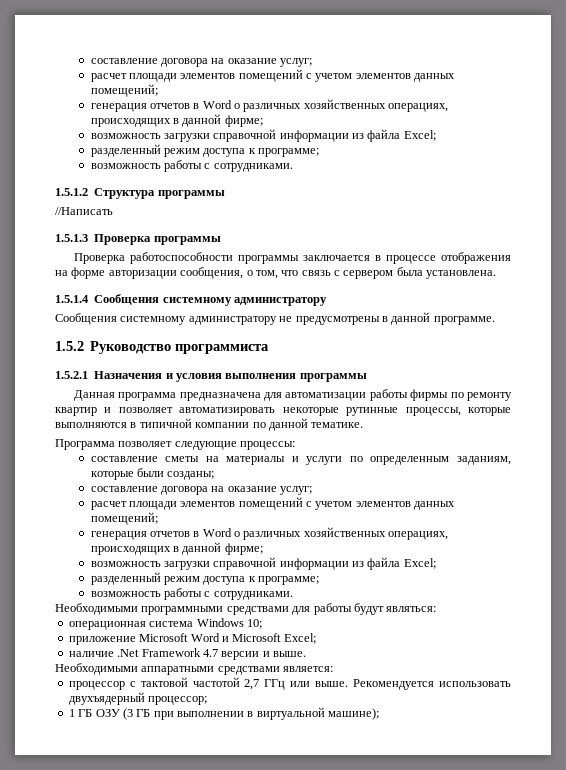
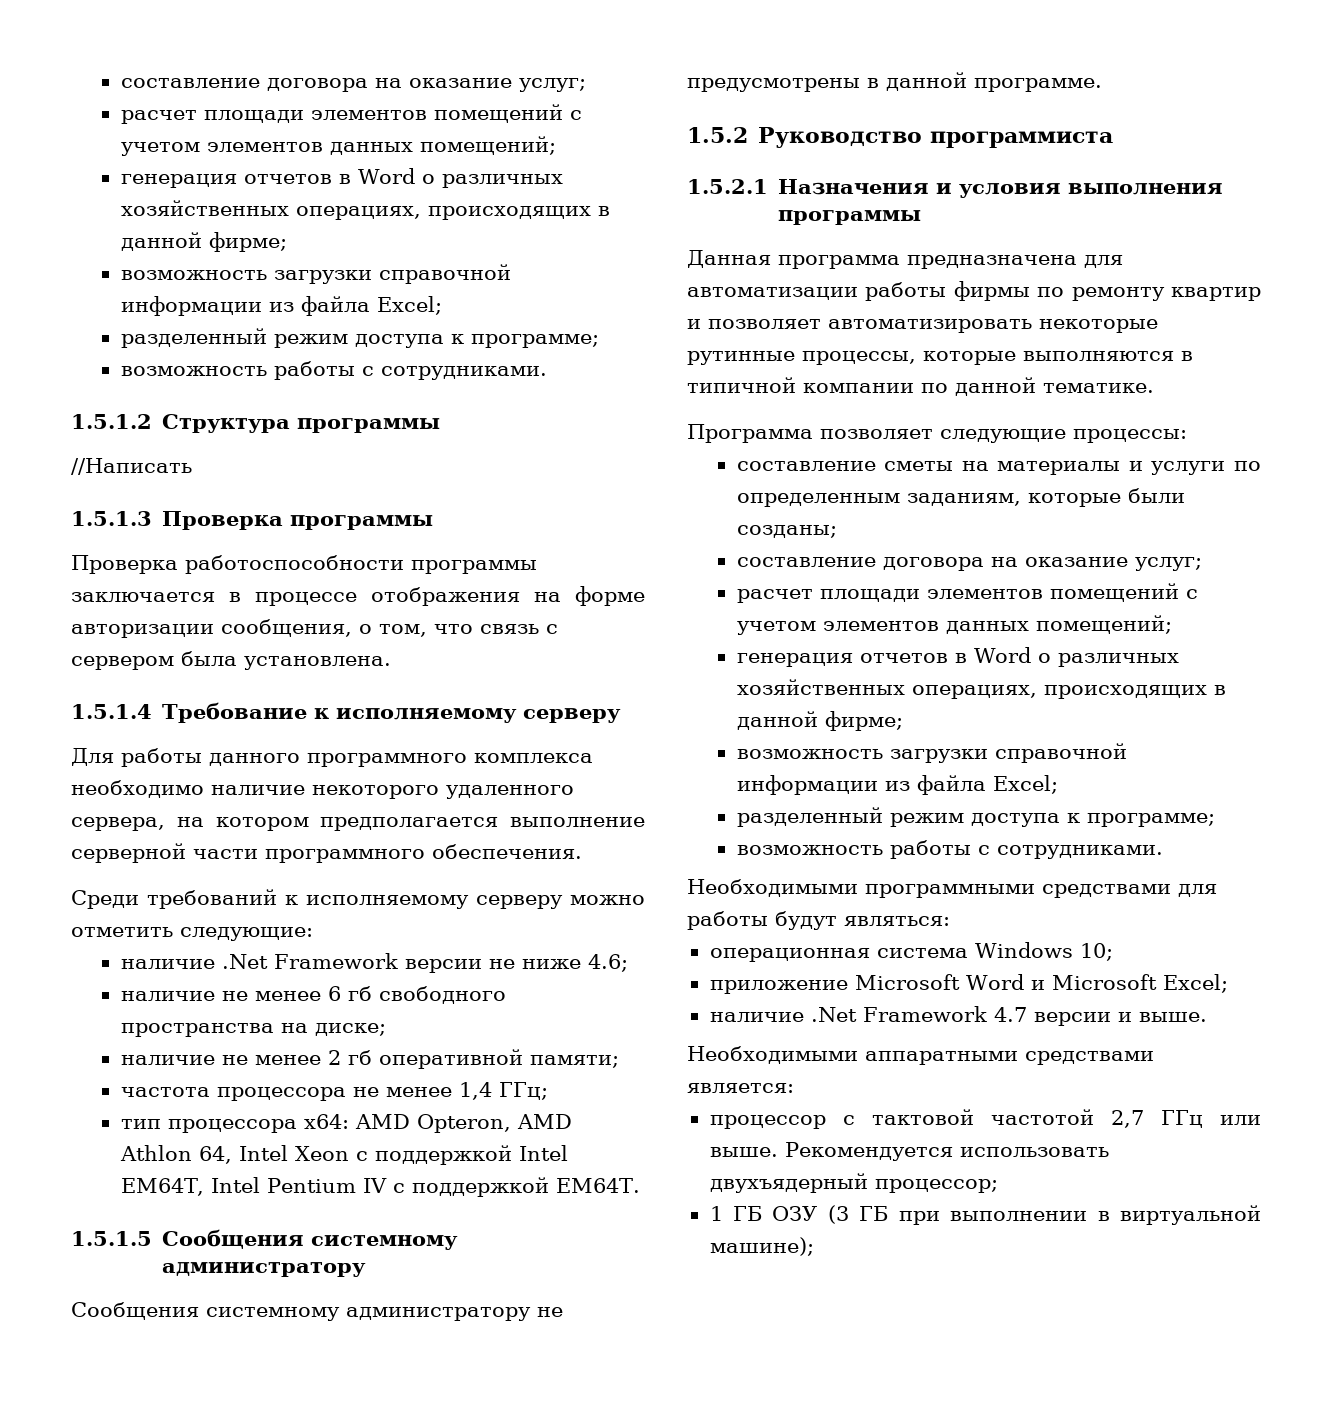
- 1.5.1.4 Сообщения системному администратору
+ 1.5.1.4 Требование к исполняемому серверу
+ Для работы данного программного комплекса необходимо наличие некоторого удаленного сервера, на котором предполагается выполнение серверной части программного обеспечения.
+ Среди требований к исполняемому серверу можно отметить следующие:
+ наличие .Net Framework версии не ниже 4.6;
+ наличие не менее 6 гб свободного пространства на диске;
+ наличие не менее 2 гб оперативной памяти;
+ частота процессора не менее 1,4 ГГц;
+ тип процессора x64: AMD Opteron, AMD Athlon 64, Intel Xeon с поддержкой Intel EM64T, Intel Pentium IV с поддержкой EM64T.
+ 1.5.1.5 Сообщения системному администратору

